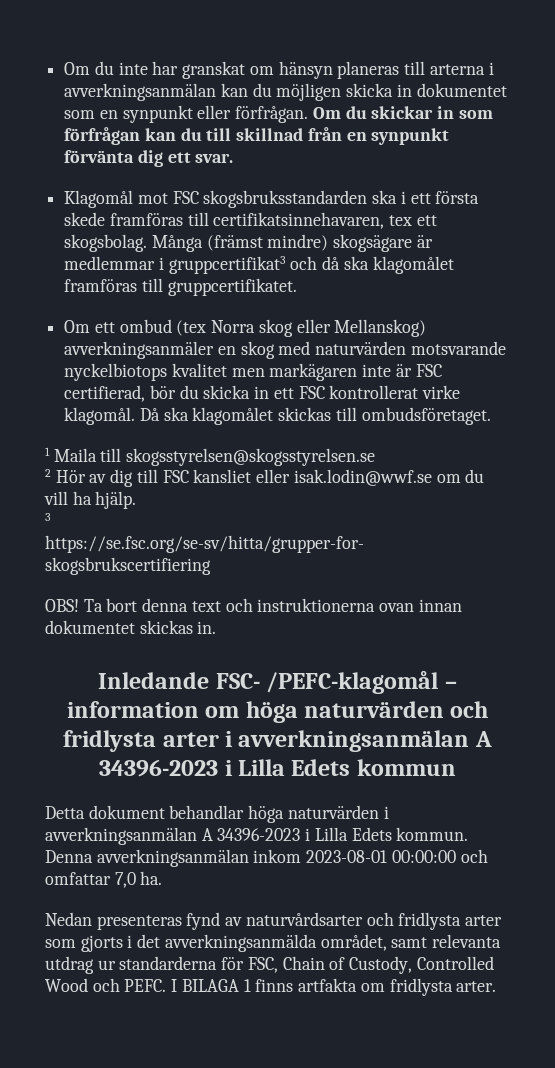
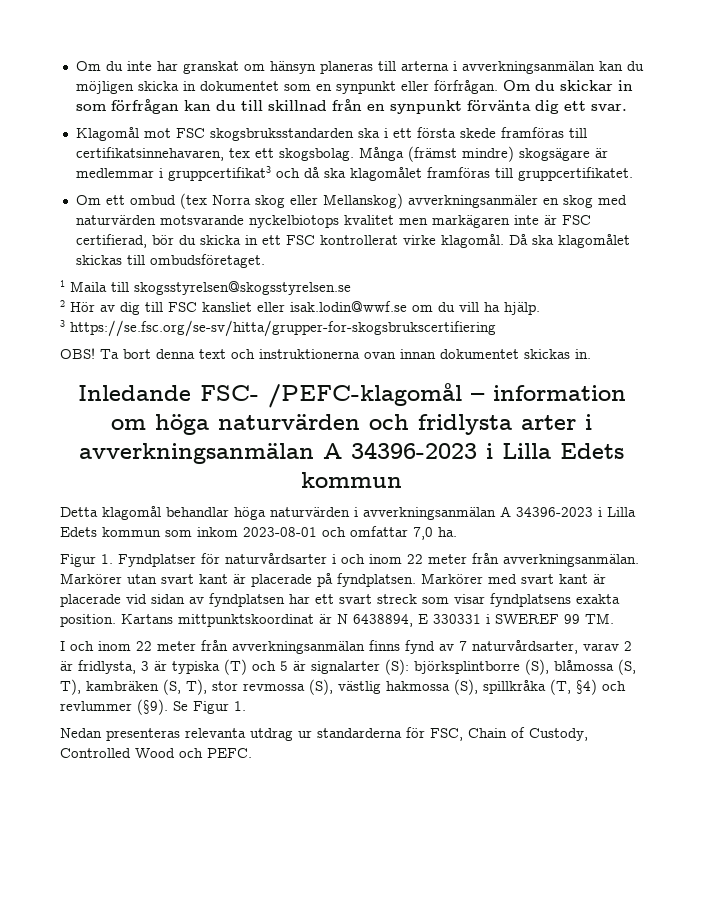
- Detta dokument behandlar höga naturvärden i avverkningsanmälan A 34396-2023 i Lilla Edets kommun. Denna avverkningsanmälan inkom 2023-08-01 00:00:00 och omfattar 7,0 ha.
+ Detta klagomål behandlar höga naturvärden i avverkningsanmälan A 34396-2023 i Lilla Edets kommun som inkom 2023-08-01 och omfattar 7,0 ha.
- Nedan presenteras fynd av naturvårdsarter och fridlysta arter som gjorts i det avverkningsanmälda området, samt relevanta utdrag ur standarderna för FSC, Chain of Custody, Controlled Wood och PEFC. I BILAGA 1 finns artfakta om fridlysta arter.
+ Figur 1. Fyndplatser för naturvårdsarter i och inom 22 meter från avverkningsanmälan. Markörer utan svart kant är placerade på fyndplatsen. Markörer med svart kant är placerade vid sidan av fyndplatsen har ett svart streck som visar fyndplatsens exakta position. Kartans mittpunktskoordinat är N 6438894, E 330331 i SWEREF 99 TM.
+ I och inom 22 meter från avverkningsanmälan finns fynd av 7 naturvårdsarter, varav 2 är fridlysta, 3 är typiska (T) och 5 är signalarter (S): björksplintborre (S), blåmossa (S, T), kambräken (S, T), stor revmossa (S), västlig hakmossa (S), spillkråka (T, §4) och revlummer (§9). Se Figur 1.
+ Nedan presenteras relevanta utdrag ur standarderna för FSC, Chain of Custody, Controlled Wood och PEFC.

